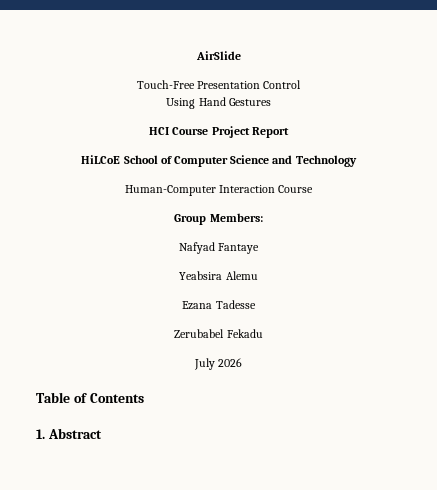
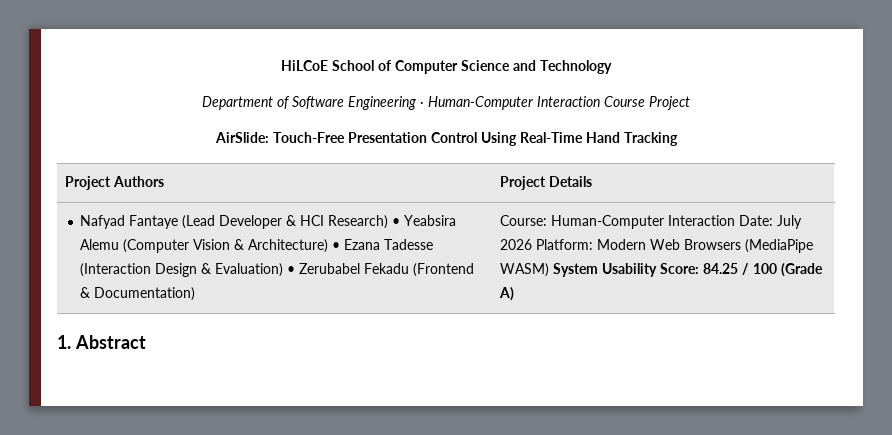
- AirSlide
- Touch-Free Presentation Control
- Using Hand Gestures
- HCI Course Project Report
- Human-Computer Interaction Course
- Group Members:
- Nafyad Fantaye
- Yeabsira Alemu
- Ezana Tadesse
- Zerubabel Fekadu
- July 2026
- Table of Contents
+ Department of Software Engineering · Human-Computer Interaction Course Project
+ AirSlide: Touch-Free Presentation Control Using Real-Time Hand Tracking
+ Project Authors | Project Details
+ Nafyad Fantaye (Lead Developer & HCI Research) • Yeabsira Alemu (Computer Vision & Architecture) • Ezana Tadesse (Interaction Design & Evaluation) • Zerubabel Fekadu (Frontend & Documentation) | Course: Human-Computer Interaction Date: July 2026 Platform: Modern Web Browsers (MediaPipe WASM) System Usability Score: 84.25 / 100 (Grade A)

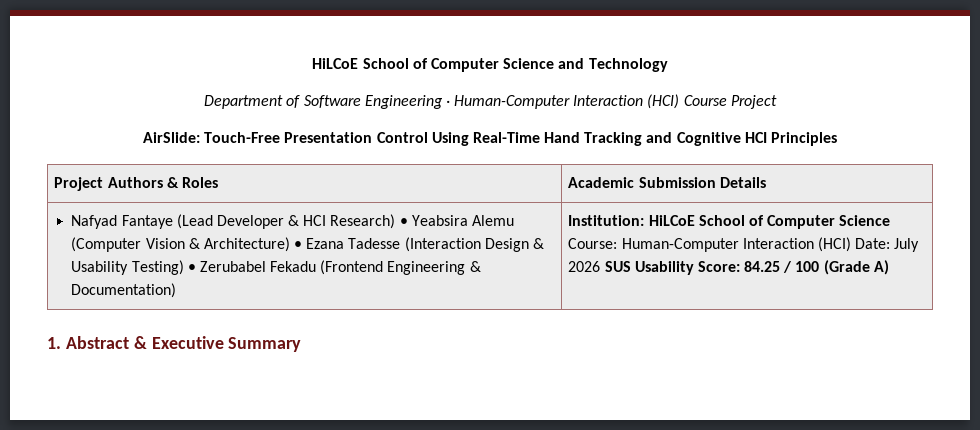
- Department of Software Engineering · Human-Computer Interaction Course Project
+ Department of Software Engineering · Human-Computer Interaction (HCI) Course Project
- AirSlide: Touch-Free Presentation Control Using Real-Time Hand Tracking
- Project Authors | Project Details
+ AirSlide: Touch-Free Presentation Control Using Real-Time Hand Tracking and Cognitive HCI Principles
+ Project Authors & Roles | Academic Submission Details
- Nafyad Fantaye (Lead Developer & HCI Research) • Yeabsira Alemu (Computer Vision & Architecture) • Ezana Tadesse (Interaction Design & Evaluation) • Zerubabel Fekadu (Frontend & Documentation)
+ Nafyad Fantaye (Lead Developer & HCI Research) • Yeabsira Alemu (Computer Vision & Architecture) • Ezana Tadesse (Interaction Design & Usability Testing) • Zerubabel Fekadu (Frontend Engineering & Documentation)
- Course: Human-Computer Interaction Date: July 2026 Platform: Modern Web Browsers (MediaPipe WASM) System Usability Score: 84.25 / 100 (Grade A)
+ Institution: HiLCoE School of Computer Science Course: Human-Computer Interaction (HCI) Date: July 2026 SUS Usability Score: 84.25 / 100 (Grade A)
- 1. Abstract
+ 1. Abstract & Executive Summary

